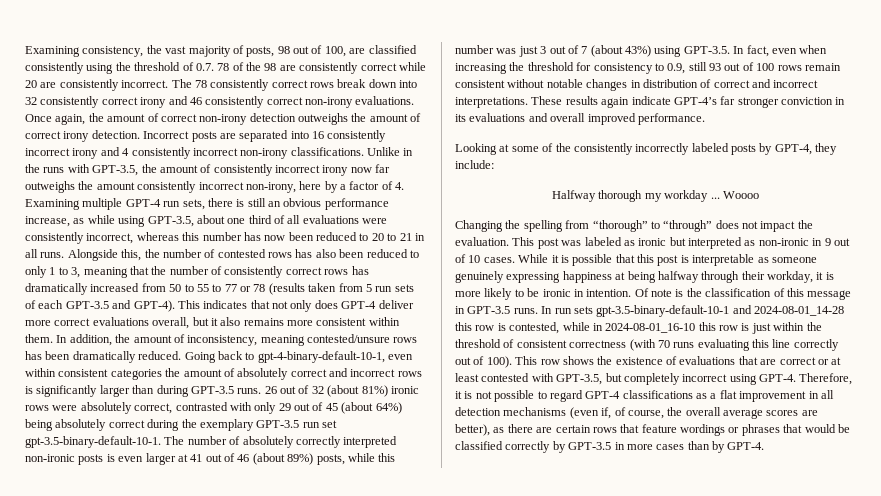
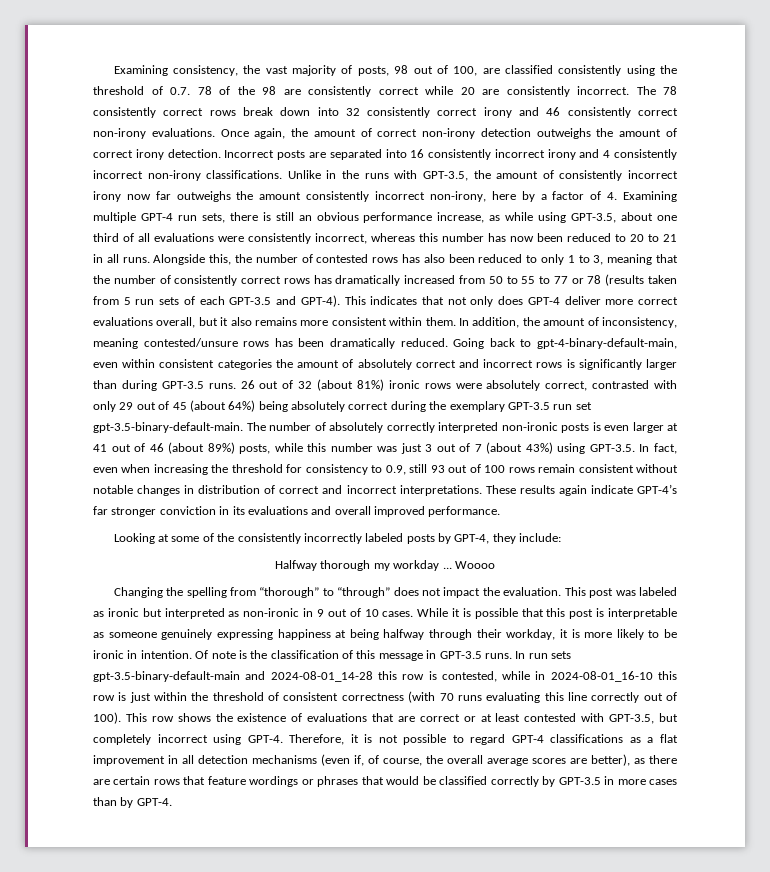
- Going back to gpt-4-binary-default-10-1, even within consistent categories the amount of absolutely correct and incorrect rows is significantly larger than during GPT-3.5 runs.
+ Going back to gpt-4-binary-default-main, even within consistent categories the amount of absolutely correct and incorrect rows is significantly larger than during GPT-3.5 runs.
- 26 out of 32 (about 81%) ironic rows were absolutely correct, contrasted with only 29 out of 45 (about 64%) being absolutely correct during the exemplary GPT-3.5 run set gpt-3.5-binary-default-10-1. The number of absolutely correctly interpreted non-ironic posts is even larger at 41 out of 46 (about 89%) posts, while this number was just 3 out of 7 (about 43%) using GPT-3.5. In fact, even when increasing the threshold for consistency to 0.9, still 93 out of 100 rows remain consistent without notable changes in distribution of correct and incorrect interpretations.
+ 26 out of 32 (about 81%) ironic rows were absolutely correct, contrasted with only 29 out of 45 (about 64%) being absolutely correct during the exemplary GPT-3.5 run set gpt-3.5-binary-default-main. The number of absolutely correctly interpreted non-ironic posts is even larger at 41 out of 46 (about 89%) posts, while this number was just 3 out of 7 (about 43%) using GPT-3.5. In fact, even when increasing the threshold for consistency to 0.9, still 93 out of 100 rows remain consistent without notable changes in distribution of correct and incorrect interpretations.
- In run sets gpt-3.5-binary-default-10-1 and 2024-08-01_14-28 this row is contested, while in 2024-08-01_16-10 this row is just within the threshold of consistent correctness (with 70 runs evaluating this line correctly out of 100).
+ In run sets gpt-3.5-binary-default-main and 2024-08-01_14-28 this row is contested, while in 2024-08-01_16-10 this row is just within the threshold of consistent correctness (with 70 runs evaluating this line correctly out of 100).

